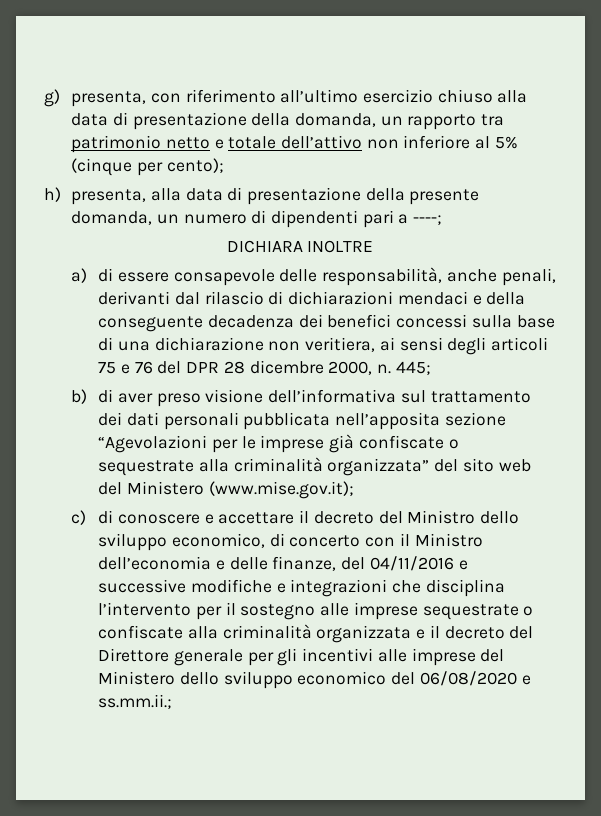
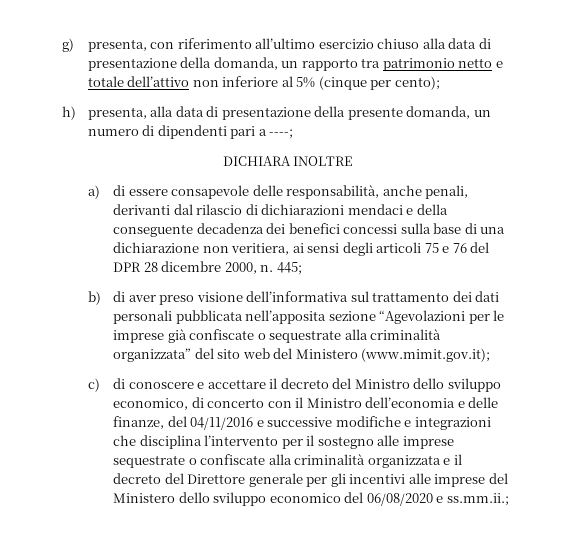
- b) di aver preso visione dell’informativa sul trattamento dei dati personali pubblicata nell’apposita sezione “Agevolazioni per le imprese già confiscate o sequestrate alla criminalità organizzata” del sito web del Ministero (www.mise.gov.it);
+ b) di aver preso visione dell’informativa sul trattamento dei dati personali pubblicata nell’apposita sezione “Agevolazioni per le imprese già confiscate o sequestrate alla criminalità organizzata” del sito web del Ministero (www.mimit.gov.it);

